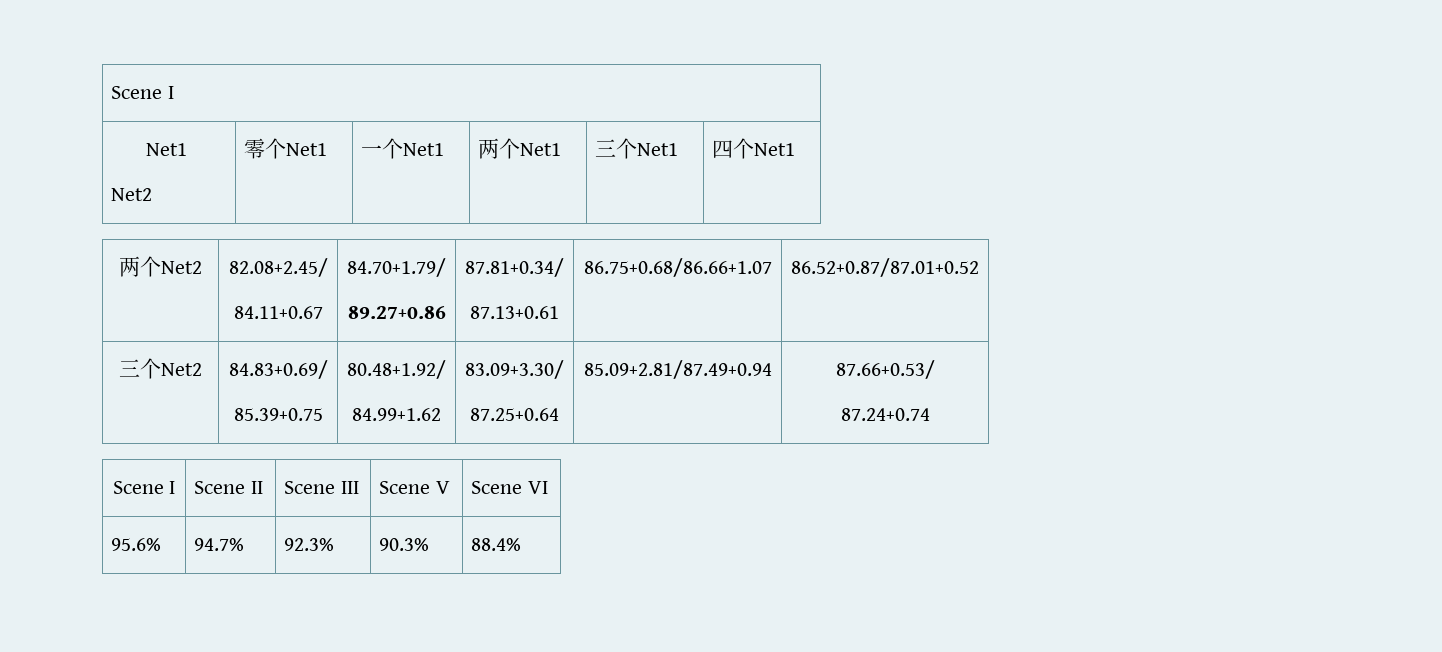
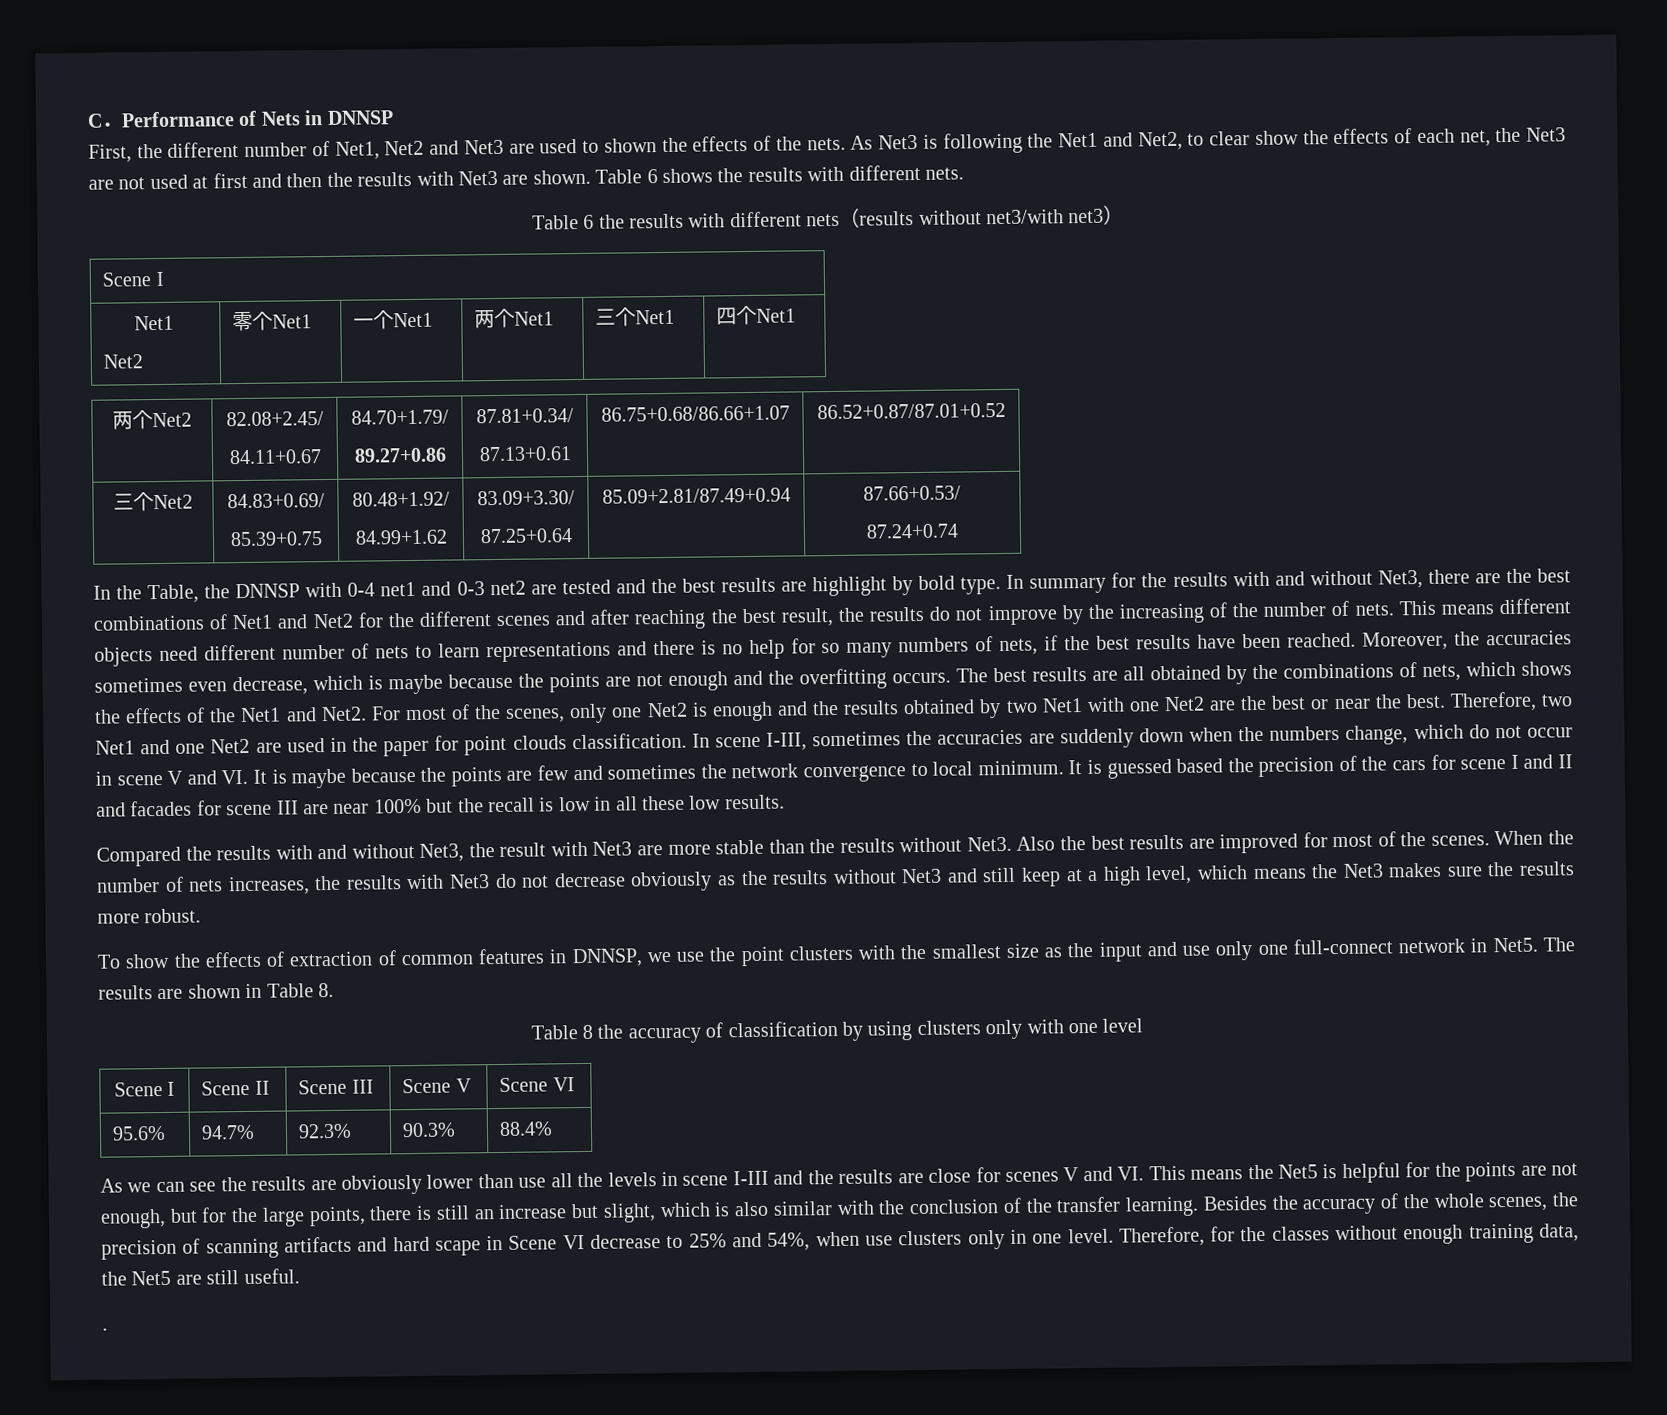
+ C．Performance of Nets in DNNSP
+ First, the different number of Net1, Net2 and Net3 are used to shown the effects of the nets. As Net3 is following the Net1 and Net2, to clear show the effects of each net, the Net3 are not used at first and then the results with Net3 are shown. Table 6 shows the results with different nets.
+ Table 6 the results with different nets（results without net3/with net3）
+ In the Table, the DNNSP with 0-4 net1 and 0-3 net2 are tested and the best results are highlight by bold type. In summary for the results with and without Net3, there are the best combinations of Net1 and Net2 for the different scenes and after reaching the best result, the results do not improve by the increasing of the number of nets. This means different objects need different number of nets to learn representations and there is no help for so many numbers of nets, if the best results have been reached. Moreover, the accuracies sometimes even decrease, which is maybe because the points are not enough and the overfitting occurs. The best results are all obtained by the combinations of nets, which shows the effects of the Net1 and Net2. For most of the scenes, only one Net2 is enough and the results obtained by two Net1 with one Net2 are the best or near the best. Therefore, two Net1 and one Net2 are used in the paper for point clouds classification. In scene I-III, sometimes the accuracies are suddenly down when the numbers change, which do not occur in scene V and VI. It is maybe because the points are few and sometimes the network convergence to local minimum. It is guessed based the precision of the cars for scene I and II and facades for scene III are near 100% but the recall is low in all these low results.
+ Compared the results with and without Net3, the result with Net3 are more stable than the results without Net3. Also the best results are improved for most of the scenes. When the number of nets increases, the results with Net3 do not decrease obviously as the results without Net3 and still keep at a high level, which means the Net3 makes sure the results more robust.
+ To show the effects of extraction of common features in DNNSP, we use the point clusters with the smallest size as the input and use only one full-connect network in Net5. The results are shown in Table 8.
+ Table 8 the accuracy of classification by using clusters only with one level
+ As we can see the results are obviously lower than use all the levels in scene I-III and the results are close for scenes V and VI. This means the Net5 is helpful for the points are not enough, but for the large points, there is still an increase but slight, which is also similar with the conclusion of the transfer learning. Besides the accuracy of the whole scenes, the precision of scanning artifacts and hard scape in Scene VI decrease to 25% and 54%, when use clusters only in one level. Therefore, for the classes without enough training data, the Net5 are still useful.
+ .

